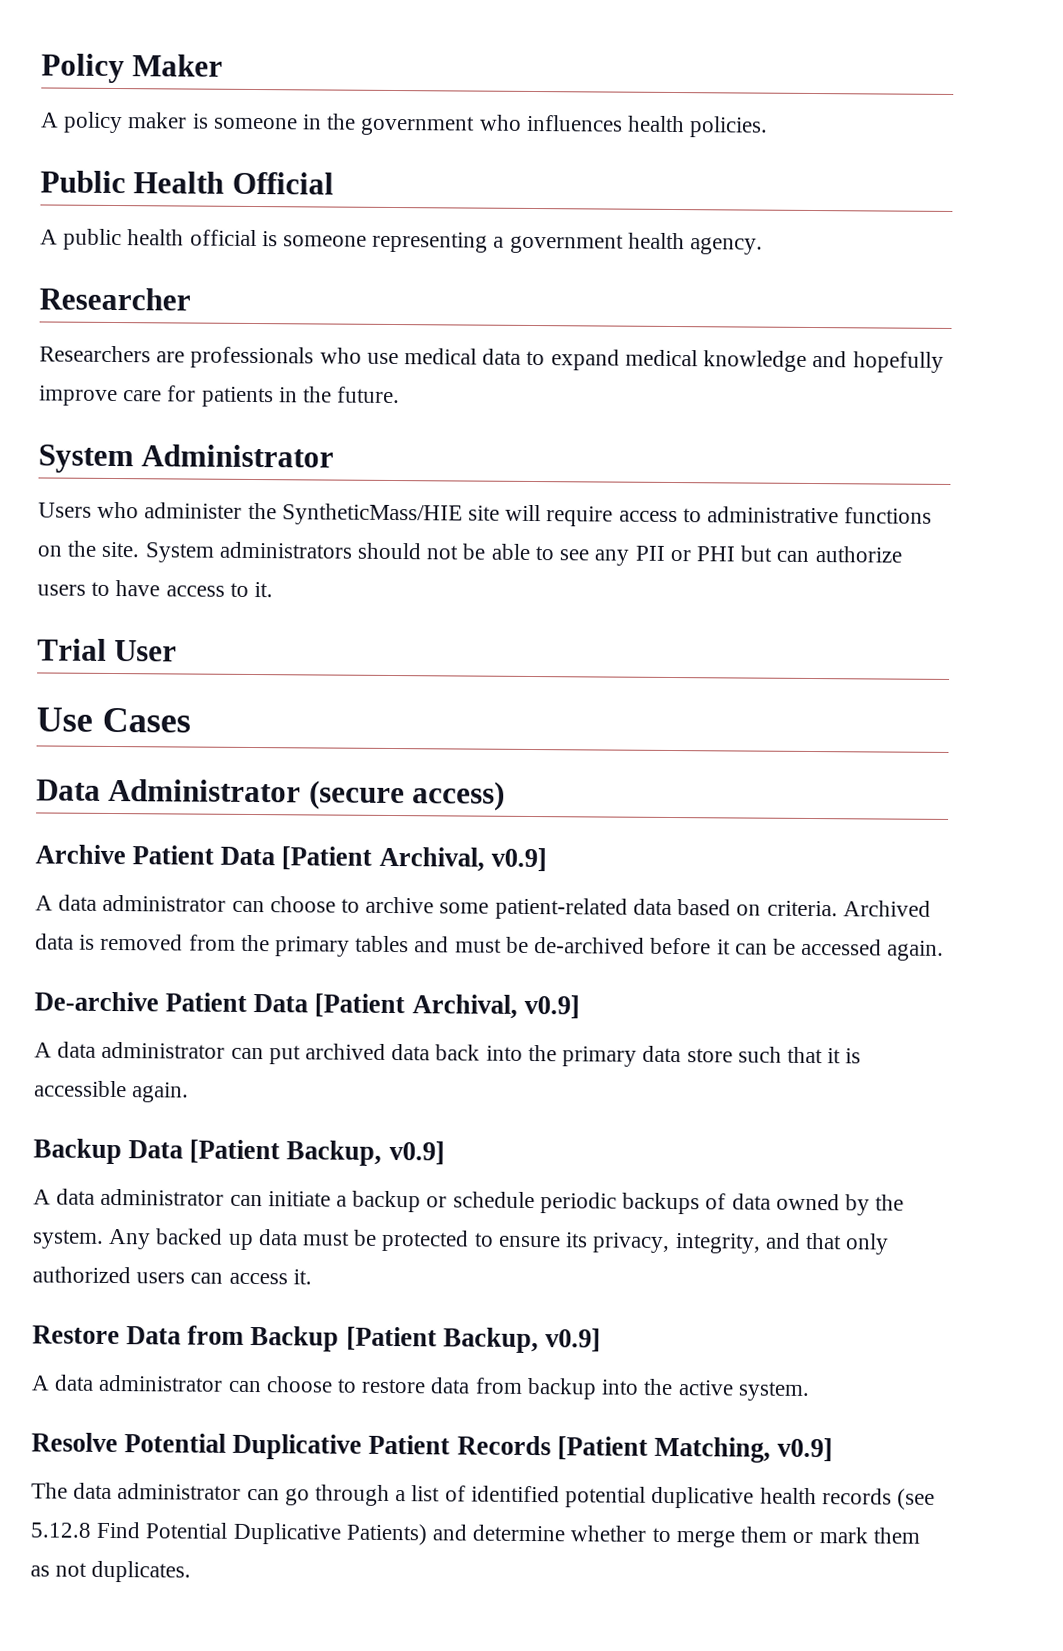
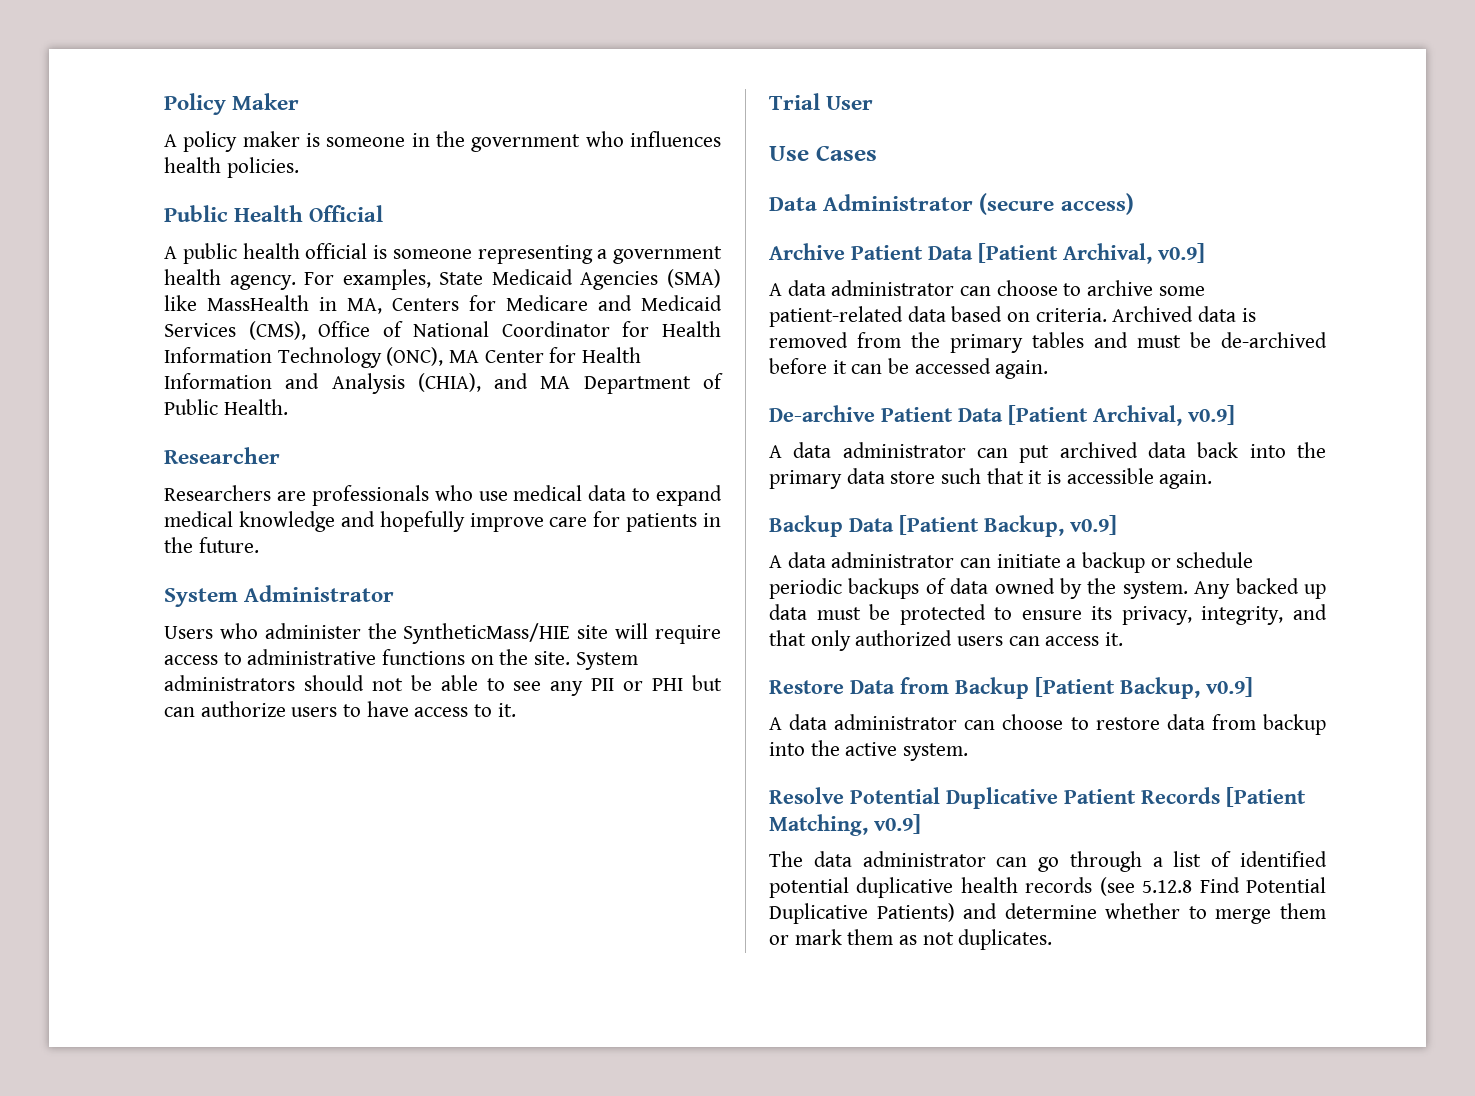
+ For examples, State Medicaid Agencies (SMA) like MassHealth in MA, Centers for Medicare and Medicaid Services (CMS), Office of National Coordinator for Health Information Technology (ONC), MA Center for Health Information and Analysis (CHIA), and MA Department of Public Health.

